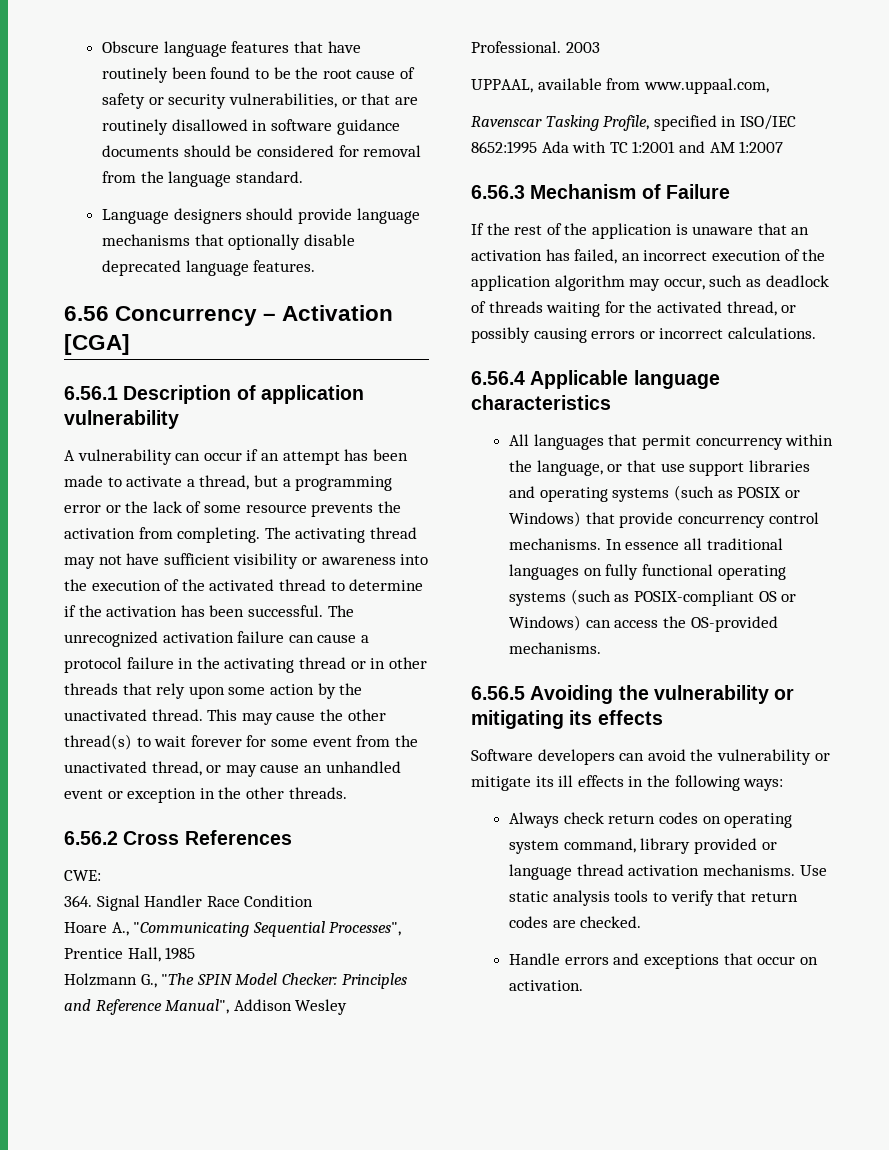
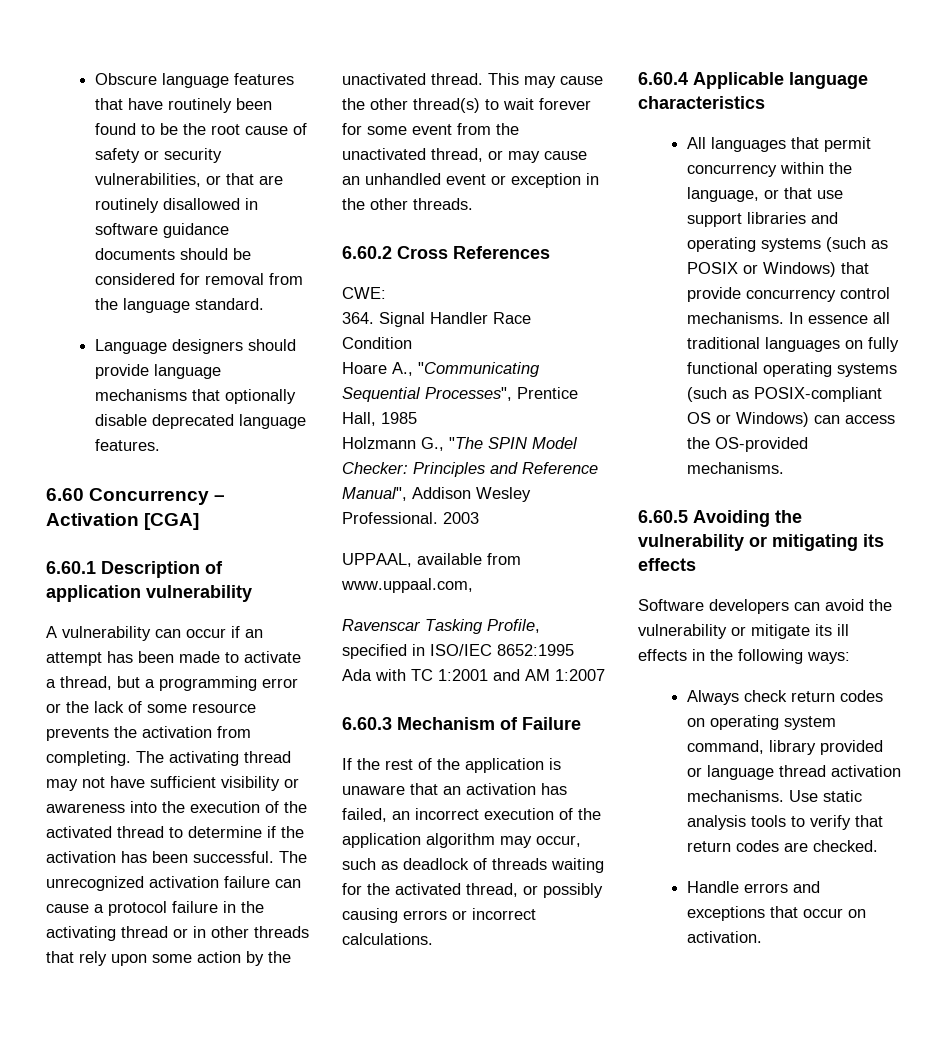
- 6.56 Concurrency – Activation [CGA]
+ 6.60 Concurrency – Activation [CGA]
- 6.56.1 Description of application vulnerability
+ 6.60.1 Description of application vulnerability
- 6.56.2 Cross References
+ 6.60.2 Cross References
- 6.56.3 Mechanism of Failure
+ 6.60.3 Mechanism of Failure
- 6.56.4 Applicable language characteristics
+ 6.60.4 Applicable language characteristics
- 6.56.5 Avoiding the vulnerability or mitigating its effects
+ 6.60.5 Avoiding the vulnerability or mitigating its effects

